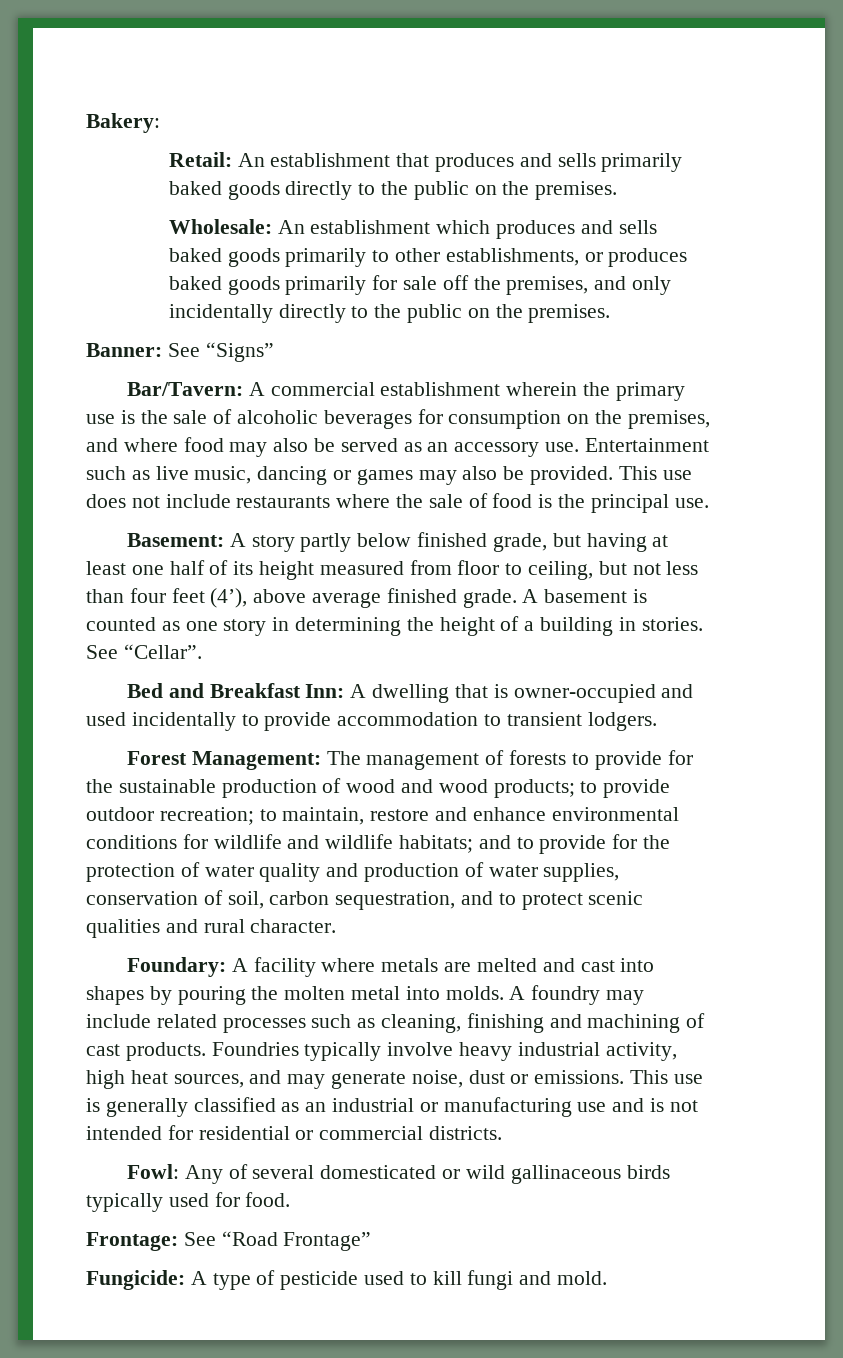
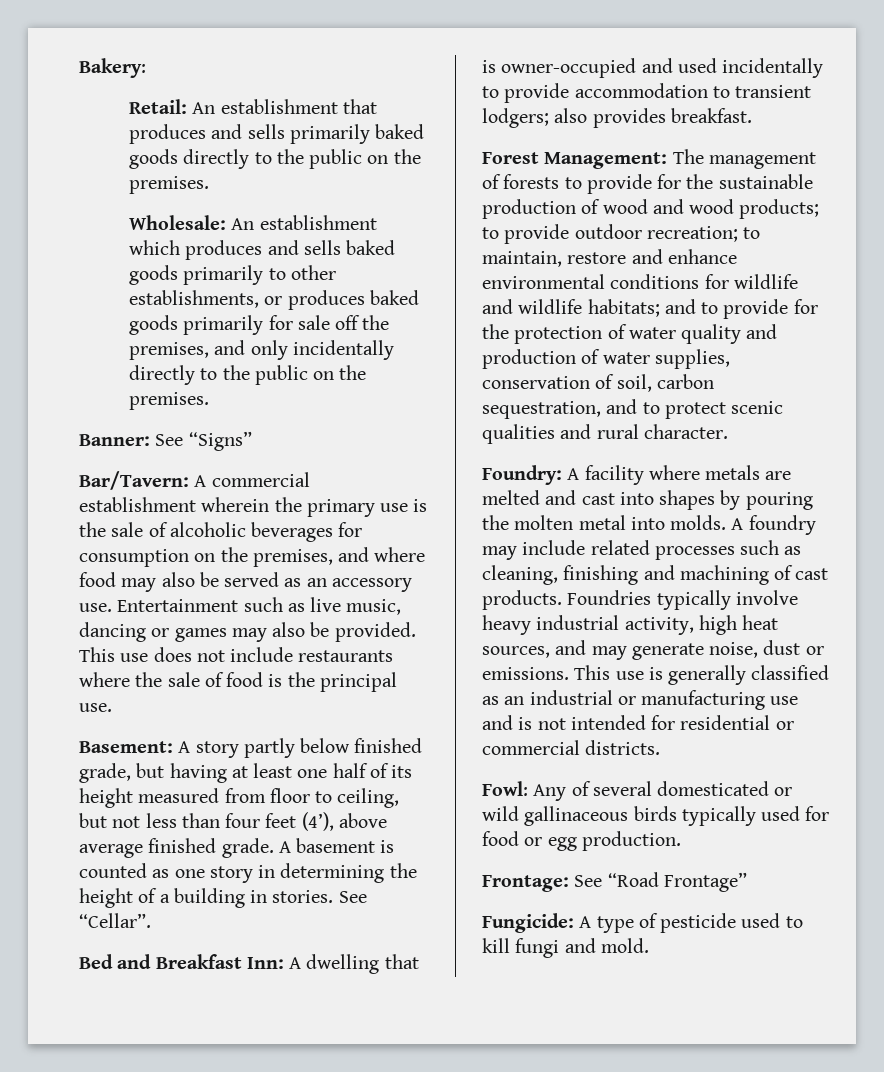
- Bed and Breakfast Inn: A dwelling that is owner-occupied and used incidentally to provide accommodation to transient lodgers.
+ Bed and Breakfast Inn: A dwelling that is owner-occupied and used incidentally to provide accommodation to transient lodgers; also provides breakfast.
- Foundary: A facility where metals are melted and cast into shapes by pouring the molten metal into molds.
+ Foundry: A facility where metals are melted and cast into shapes by pouring the molten metal into molds.
- Fowl: Any of several domesticated or wild gallinaceous birds typically used for food.
+ Fowl: Any of several domesticated or wild gallinaceous birds typically used for food or egg production.

